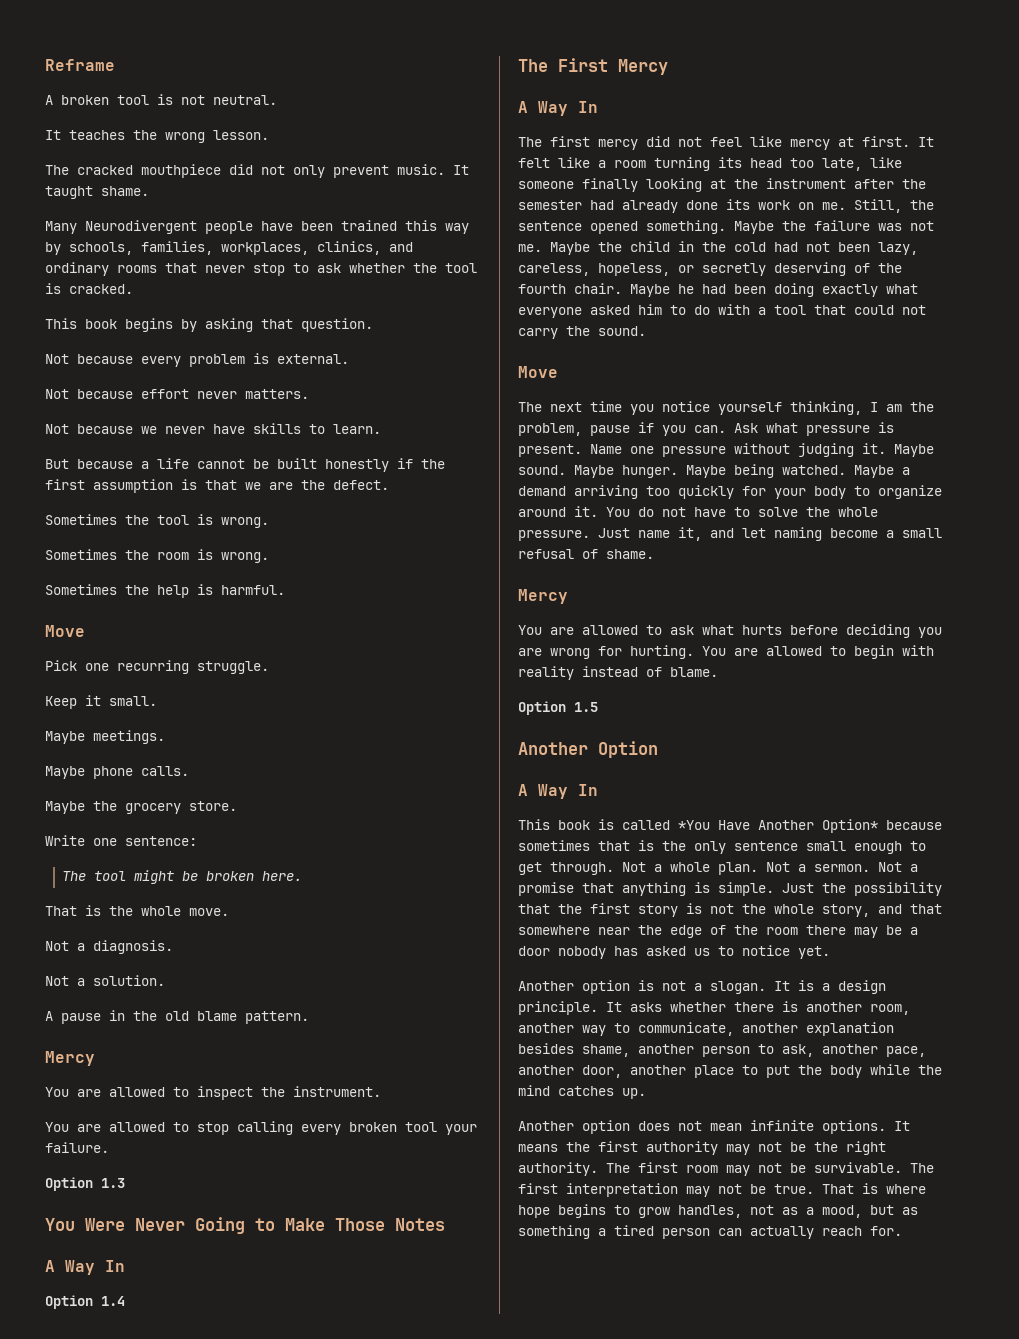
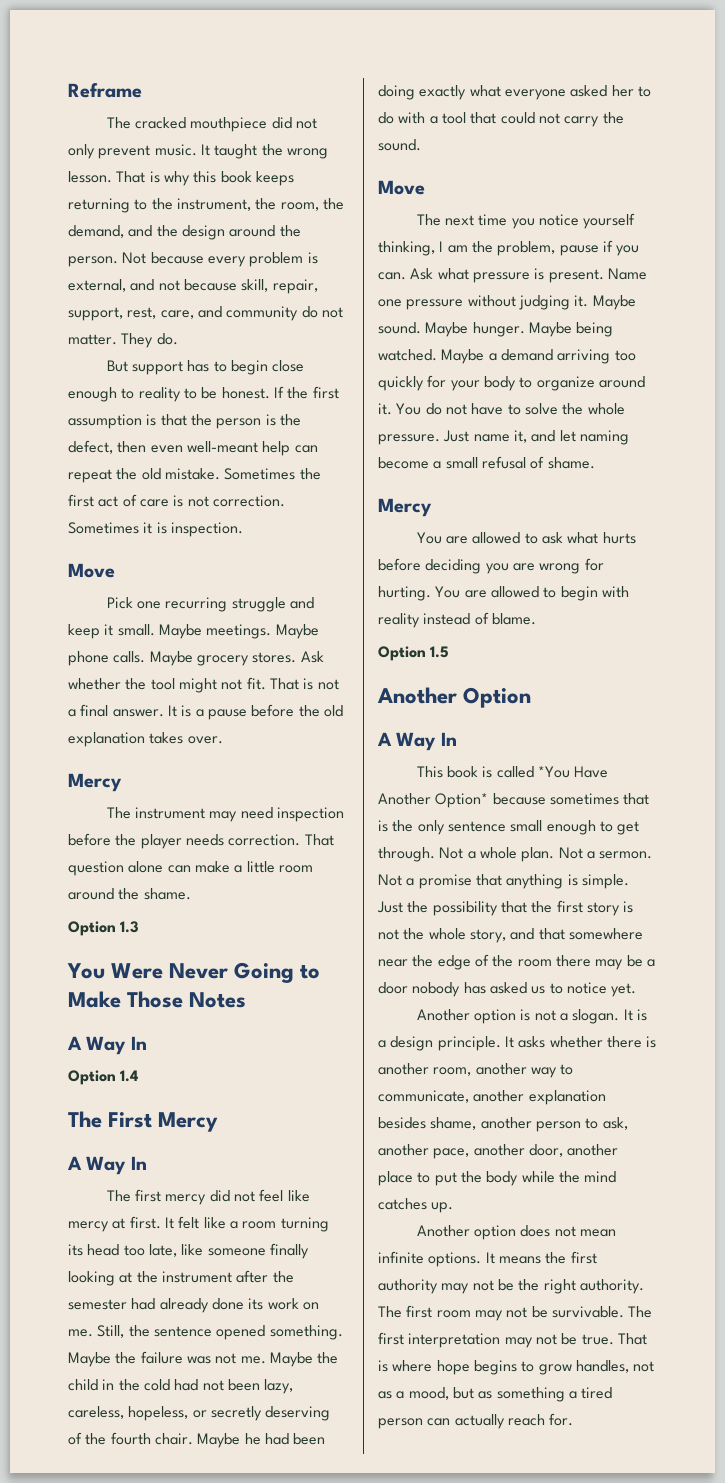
- A broken tool is not neutral.
- It teaches the wrong lesson.
- It taught shame.
- Many Neurodivergent people have been trained this way by schools, families, workplaces, clinics, and ordinary rooms that never stop to ask whether the tool is cracked.
- This book begins by asking that question.
- Not because every problem is external.
- Not because effort never matters.
- Not because we never have skills to learn.
- But because a life cannot be built honestly if the first assumption is that we are the defect.
- Sometimes the tool is wrong.
- Sometimes the room is wrong.
- Sometimes the help is harmful.
+ It taught the wrong lesson. That is why this book keeps returning to the instrument, the room, the demand, and the design around the person. Not because every problem is external, and not because skill, repair, support, rest, care, and community do not matter. They do.
+ But support has to begin close enough to reality to be honest. If the first assumption is that the person is the defect, then even well-meant help can repeat the old mistake. Sometimes the first act of care is not correction. Sometimes it is inspection.
- Pick one recurring struggle.
- Keep it small.
- Maybe meetings.
- Maybe phone calls.
- Maybe the grocery store.
- Write one sentence:
- The tool might be broken here.
- That is the whole move.
- Not a diagnosis.
- Not a solution.
- A pause in the old blame pattern.
+ Pick one recurring struggle and keep it small. Maybe meetings. Maybe phone calls. Maybe grocery stores. Ask whether the tool might not fit. That is not a final answer. It is a pause before the old explanation takes over.
  Mercy
- You are allowed to inspect the instrument.
- You are allowed to stop calling every broken tool your failure.
+ The instrument may need inspection before the player needs correction. That question alone can make a little room around the shame.
- Maybe he had been doing exactly what everyone asked him to do with a tool that could not carry the sound.
+ Maybe he had been doing exactly what everyone asked her to do with a tool that could not carry the sound.

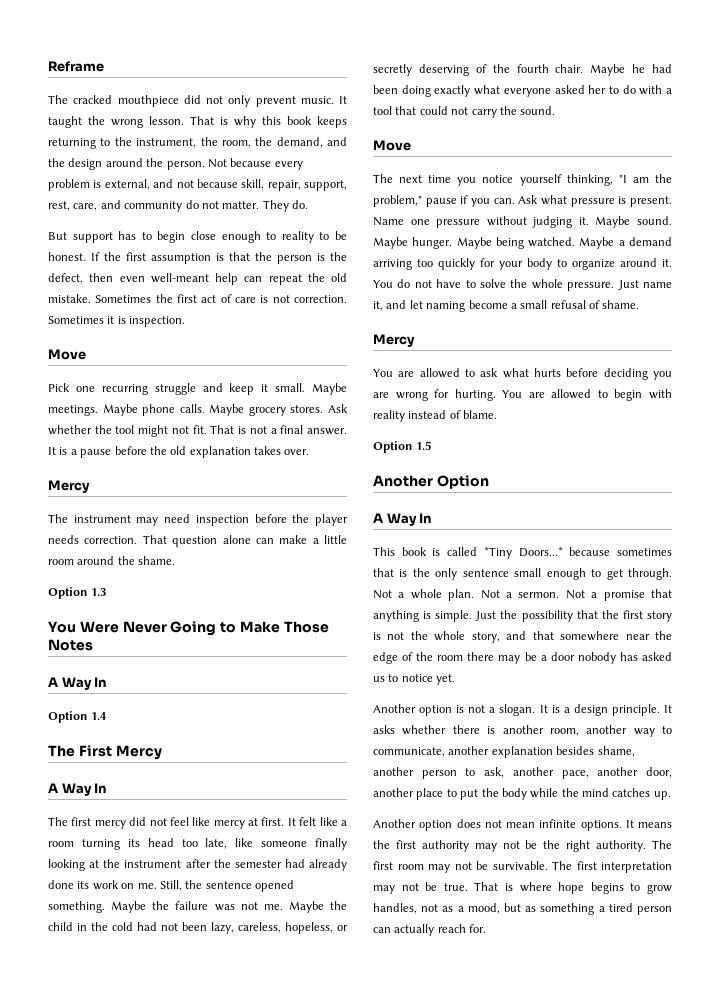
- The next time you notice yourself thinking, I am the problem, pause if you can.
+ The next time you notice yourself thinking, "I am the problem," pause if you can.
- This book is called *You Have Another Option* because sometimes that is the only sentence small enough to get through.
+ This book is called *Tiny Doors...* because sometimes that is the only sentence small enough to get through.

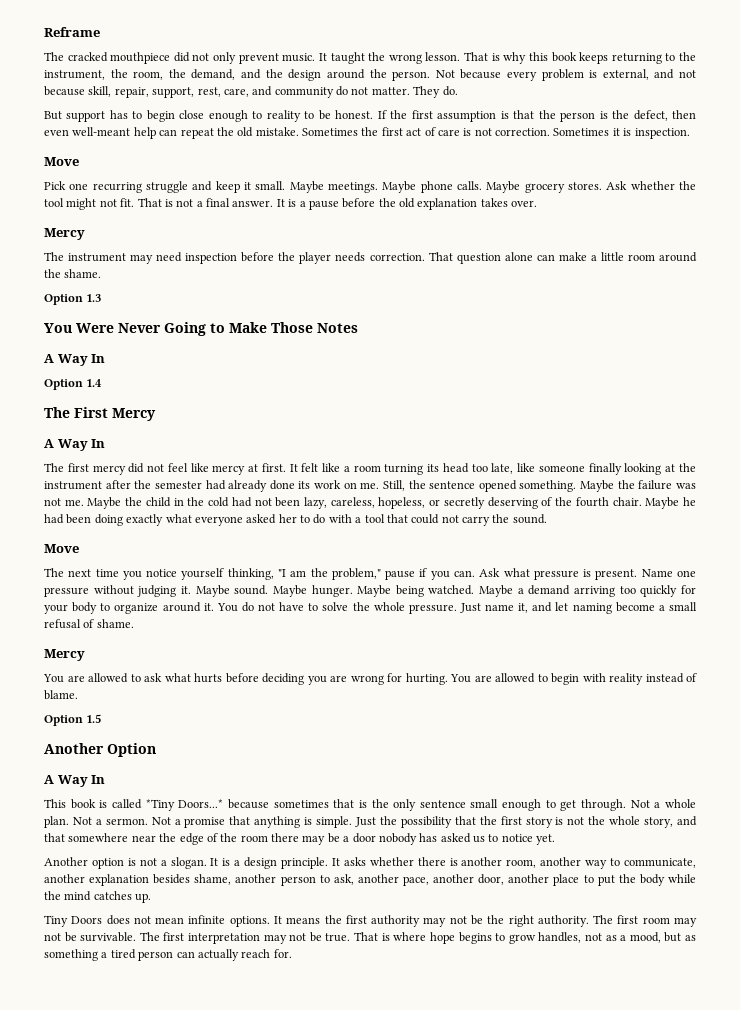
- Another option does not mean infinite options.
+ Tiny Doors does not mean infinite options.

